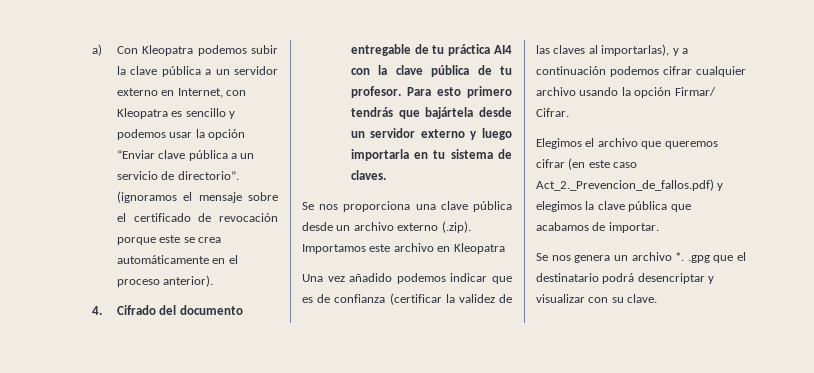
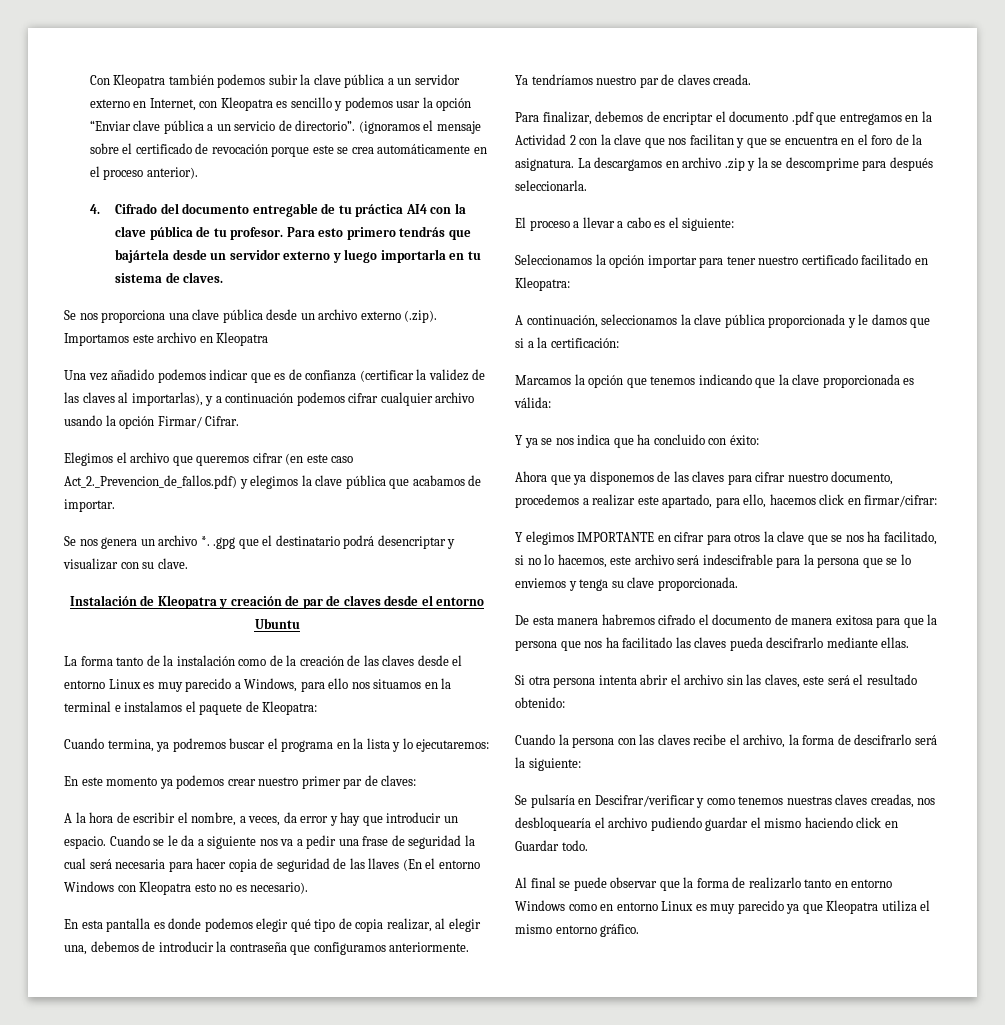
- a) Con Kleopatra podemos subir la clave pública a un servidor externo en Internet, con Kleopatra es sencillo y podemos usar la opción “Enviar clave pública a un servicio de directorio”.
+ Con Kleopatra también podemos subir la clave pública a un servidor externo en Internet, con Kleopatra es sencillo y podemos usar la opción “Enviar clave pública a un servicio de directorio”.
+ Instalación de Kleopatra y creación de par de claves desde el entorno Ubuntu
+ La forma tanto de la instalación como de la creación de las claves desde el entorno Linux es muy parecido a Windows, para ello nos situamos en la terminal e instalamos el paquete de Kleopatra:
+ Cuando termina, ya podremos buscar el programa en la lista y lo ejecutaremos:
+ En este momento ya podemos crear nuestro primer par de claves:
+ A la hora de escribir el nombre, a veces, da error y hay que introducir un espacio. Cuando se le da a siguiente nos va a pedir una frase de seguridad la cual será necesaria para hacer copia de seguridad de las llaves (En el entorno Windows con Kleopatra esto no es necesario).
+ En esta pantalla es donde podemos elegir qué tipo de copia realizar, al elegir una, debemos de introducir la contraseña que configuramos anteriormente.
+ Ya tendríamos nuestro par de claves creada.
+ Para finalizar, debemos de encriptar el documento .pdf que entregamos en la Actividad 2 con la clave que nos facilitan y que se encuentra en el foro de la asignatura. La descargamos en archivo .zip y la se descomprime para después seleccionarla.
+ El proceso a llevar a cabo es el siguiente:
+ Seleccionamos la opción importar para tener nuestro certificado facilitado en Kleopatra:
+ A continuación, seleccionamos la clave pública proporcionada y le damos que si a la certificación:
+ Marcamos la opción que tenemos indicando que la clave proporcionada es válida:
+ Y ya se nos indica que ha concluido con éxito:
+ Ahora que ya disponemos de las claves para cifrar nuestro documento, procedemos a realizar este apartado, para ello, hacemos click en firmar/cifrar:
+ Y elegimos IMPORTANTE en cifrar para otros la clave que se nos ha facilitado, si no lo hacemos, este archivo será indescifrable para la persona que se lo enviemos y tenga su clave proporcionada.
+ De esta manera habremos cifrado el documento de manera exitosa para que la persona que nos ha facilitado las claves pueda descifrarlo mediante ellas.
+ Si otra persona intenta abrir el archivo sin las claves, este será el resultado obtenido:
+ Cuando la persona con las claves recibe el archivo, la forma de descifrarlo será la siguiente:
+ Se pulsaría en Descifrar/verificar y como tenemos nuestras claves creadas, nos desbloquearía el archivo pudiendo guardar el mismo haciendo click en Guardar todo.
+ Al final se puede observar que la forma de realizarlo tanto en entorno Windows como en entorno Linux es muy parecido ya que Kleopatra utiliza el mismo entorno gráfico.

